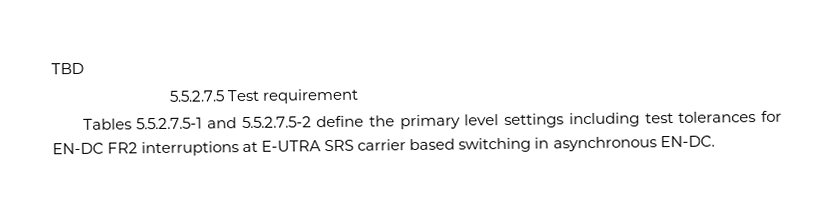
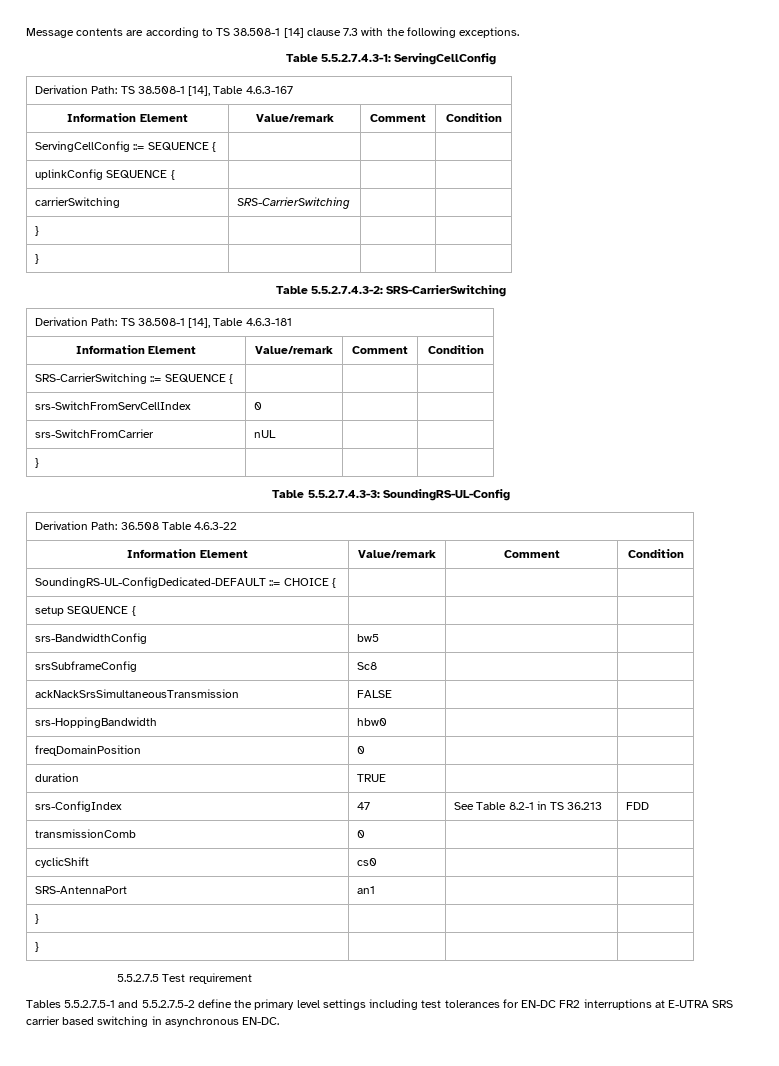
- TBD
+ Message contents are according to TS 38.508-1 [14] clause 7.3 with the following exceptions.
+ Table 5.5.2.7.4.3-1: ServingCellConfig
+ Derivation Path: TS 38.508-1 [14], Table 4.6.3-167
+ Information Element | Value/remark | Comment | Condition
+ ServingCellConfig ::= SEQUENCE { | | |
+ uplinkConfig SEQUENCE { | | |
+ carrierSwitching | SRS-CarrierSwitching | |
+ } | | |
+ } | | |
+ Table 5.5.2.7.4.3-2: SRS-CarrierSwitching
+ Derivation Path: TS 38.508-1 [14], Table 4.6.3-181
+ Information Element | Value/remark | Comment | Condition
+ SRS-CarrierSwitching ::= SEQUENCE { | | |
+ srs-SwitchFromServCellIndex | 0 | |
+ srs-SwitchFromCarrier | nUL | |
+ } | | |
+ Table 5.5.2.7.4.3-3: SoundingRS-UL-Config
+ Derivation Path: 36.508 Table 4.6.3-22
+ Information Element | Value/remark | Comment | Condition
+ SoundingRS-UL-ConfigDedicated-DEFAULT ::= CHOICE { | | |
+ setup SEQUENCE { | | |
+ srs-BandwidthConfig | bw5 | |
+ srsSubframeConfig | Sc8 | |
+ ackNackSrsSimultaneousTransmission | FALSE | |
+ srs-HoppingBandwidth | hbw0 | |
+ freqDomainPosition | 0 | |
+ duration | TRUE | |
+ srs-ConfigIndex | 47 | See Table 8.2-1 in TS 36.213 | FDD
+ transmissionComb | 0 | |
+ cyclicShift | cs0 | |
+ SRS-AntennaPort | an1 | |
+ } | | |
+ } | | |

